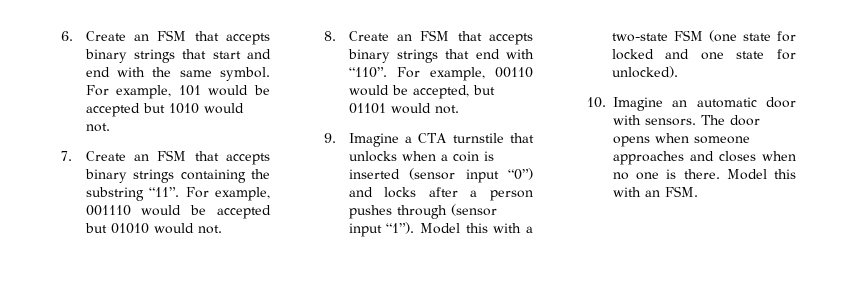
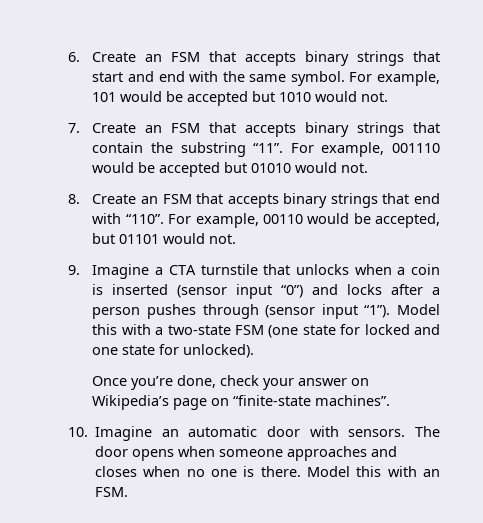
- 7. Create an FSM that accepts binary strings containing the substring “11”.
+ 7. Create an FSM that accepts binary strings that contain the substring “11”.
+ Once you’re done, check your answer on Wikipedia’s page on “finite-state machines”.

